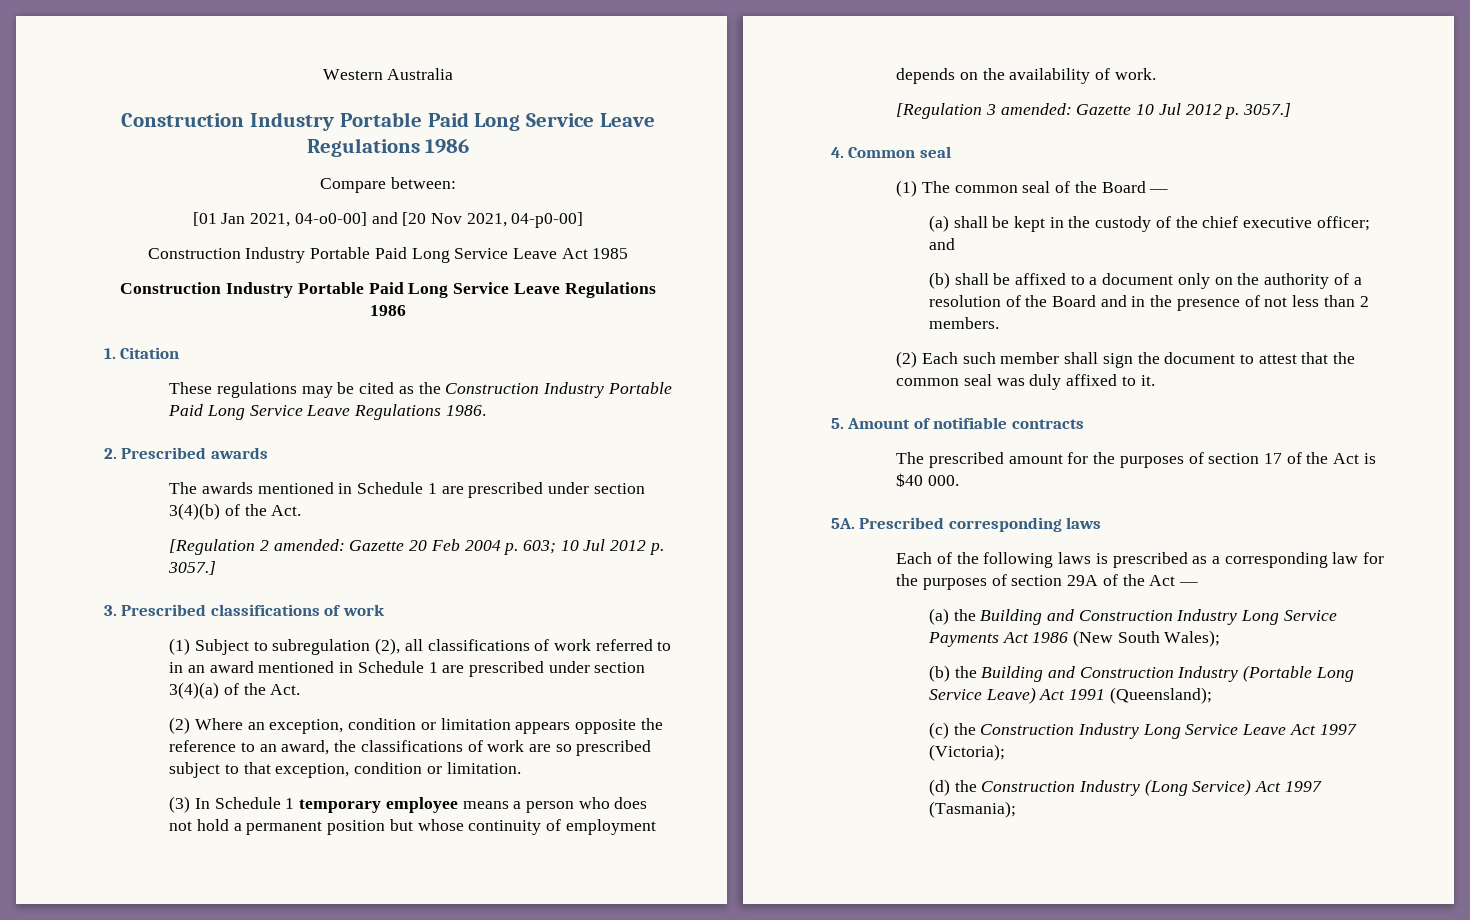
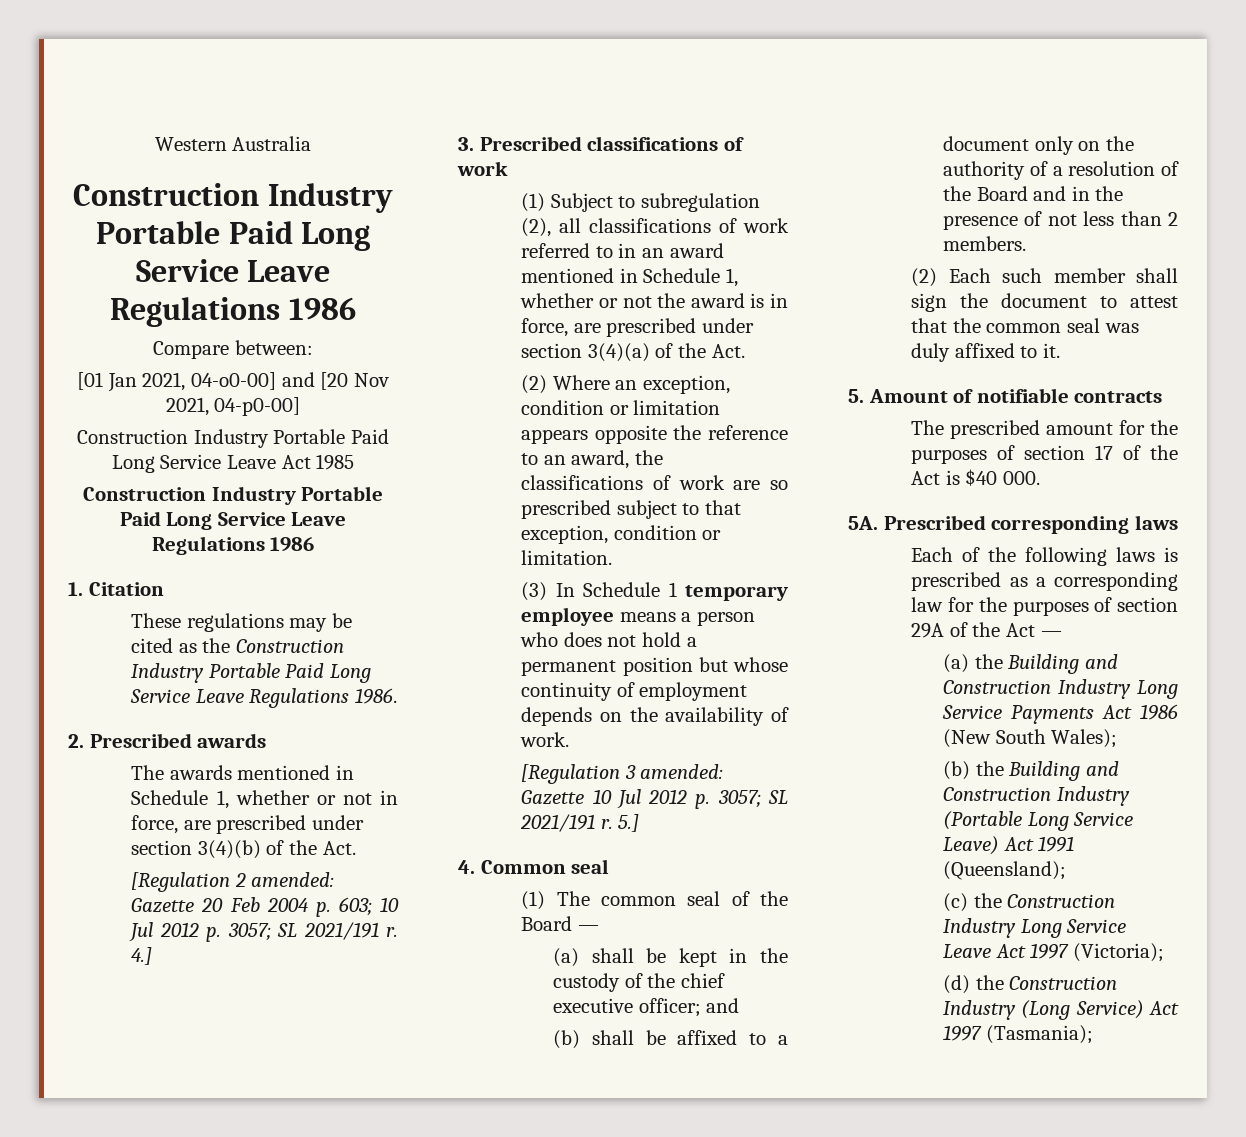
- The awards mentioned in Schedule 1 are prescribed under section 3(4)(b) of the Act.
+ The awards mentioned in Schedule 1, whether or not in force, are prescribed under section 3(4)(b) of the Act.
- [Regulation 2 amended: Gazette 20 Feb 2004 p. 603; 10 Jul 2012 p. 3057.]
+ [Regulation 2 amended: Gazette 20 Feb 2004 p. 603; 10 Jul 2012 p. 3057; SL 2021/191 r. 4.]
- (1) Subject to subregulation (2), all classifications of work referred to in an award mentioned in Schedule 1 are prescribed under section 3(4)(a) of the Act.
+ (1) Subject to subregulation (2), all classifications of work referred to in an award mentioned in Schedule 1, whether or not the award is in force, are prescribed under section 3(4)(a) of the Act.
- [Regulation 3 amended: Gazette 10 Jul 2012 p. 3057.]
+ [Regulation 3 amended: Gazette 10 Jul 2012 p. 3057; SL 2021/191 r. 5.]

